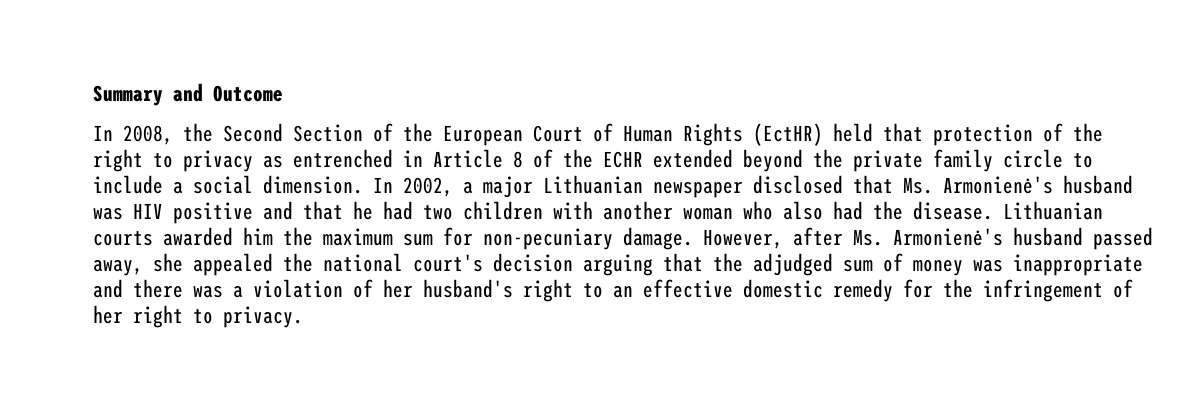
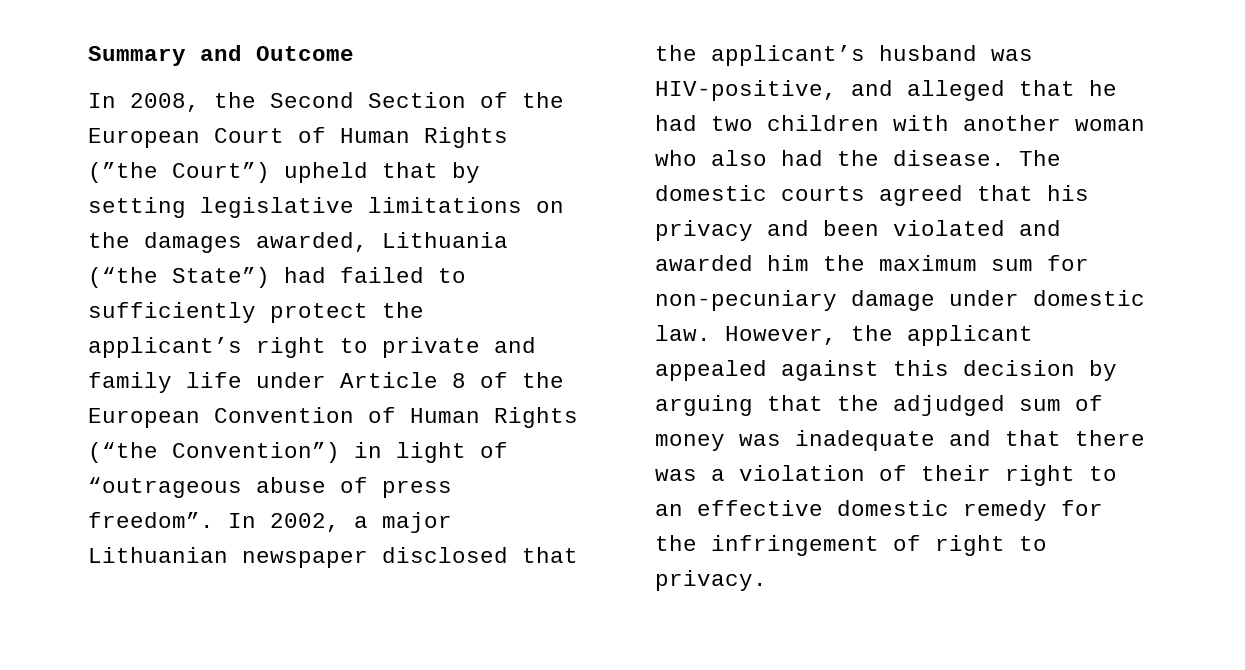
- In 2008, the Second Section of the European Court of Human Rights (EctHR) held that protection of the right to privacy as entrenched in Article 8 of the ECHR extended beyond the private family circle to include a social dimension.
+ In 2008, the Second Section of the European Court of Human Rights (”the Court”) upheld that by setting legislative limitations on the damages awarded, Lithuania (“the State”) had failed to sufficiently protect the applicant’s right to private and family life under Article 8 of the European Convention of Human Rights (“the Convention”) in light of “outrageous abuse of press freedom”.
- In 2002, a major Lithuanian newspaper disclosed that Ms. Armonienė's husband was HIV positive and that he had two children with another woman who also had the disease.
+ In 2002, a major Lithuanian newspaper disclosed that the applicant’s husband was HIV-positive, and alleged that he had two children with another woman who also had the disease.
- Lithuanian courts awarded him the maximum sum for non-pecuniary damage. However, after Ms. Armonienė's husband passed away, she appealed the national court's decision arguing that the adjudged sum of money was inappropriate and there was a violation of her husband's right to an effective domestic remedy for the infringement of her right to privacy.
+ The domestic courts agreed that his privacy and been violated and awarded him the maximum sum for non-pecuniary damage under domestic law. However, the applicant appealed against this decision by arguing that the adjudged sum of money was inadequate and that there was a violation of their right to an effective domestic remedy for the infringement of right to privacy.

